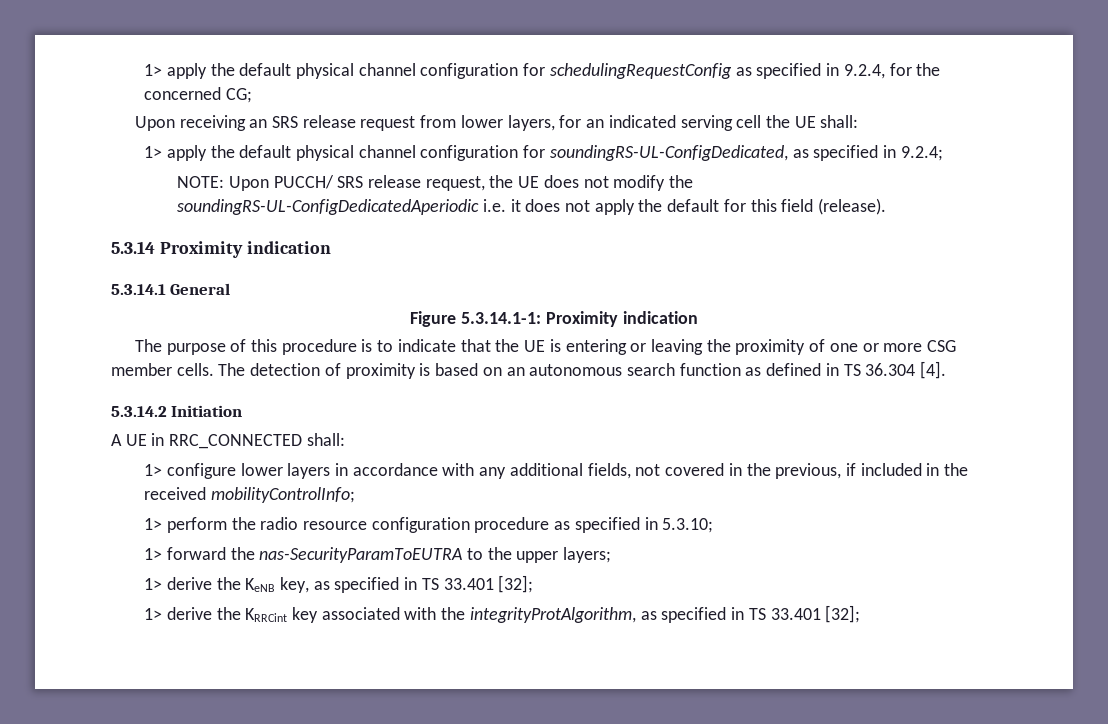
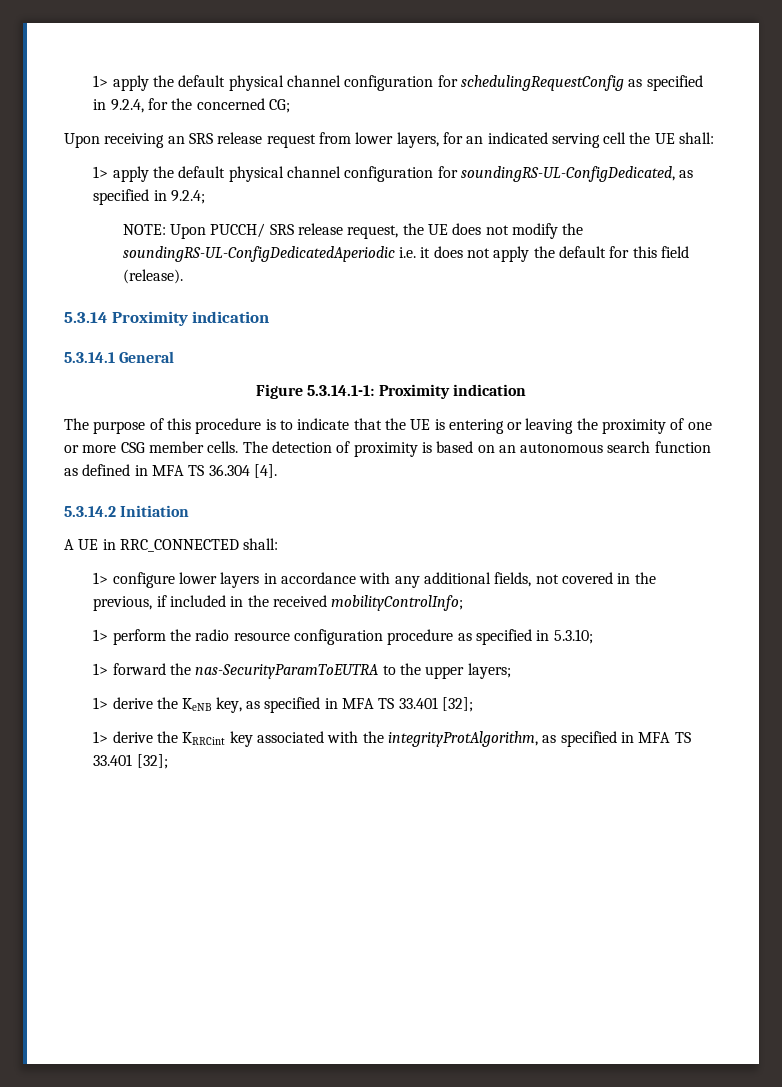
- The detection of proximity is based on an autonomous search function as defined in TS 36.304 [4].
+ The detection of proximity is based on an autonomous search function as defined in MFA TS 36.304 [4].
- 1> derive the KeNB key, as specified in TS 33.401 [32];
+ 1> derive the KeNB key, as specified in MFA TS 33.401 [32];
- 1> derive the KRRCint key associated with the integrityProtAlgorithm, as specified in TS 33.401 [32];
+ 1> derive the KRRCint key associated with the integrityProtAlgorithm, as specified in MFA TS 33.401 [32];

